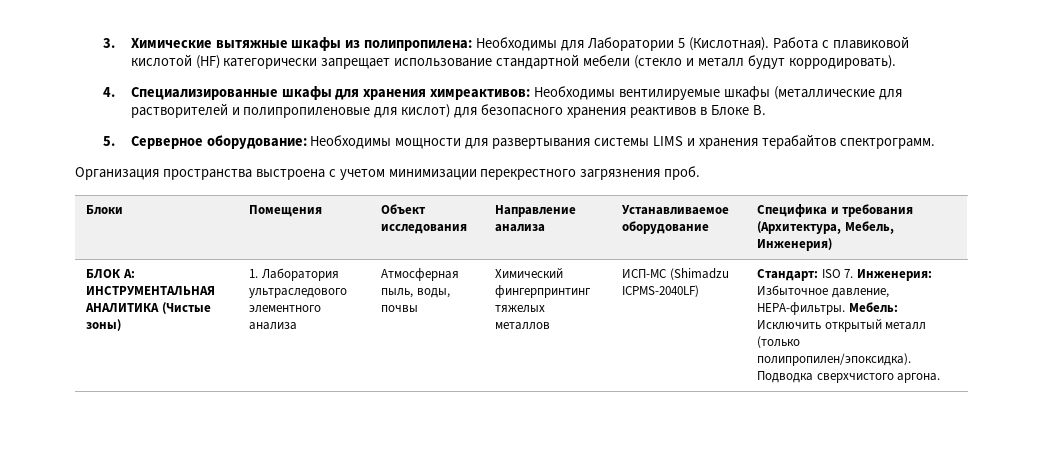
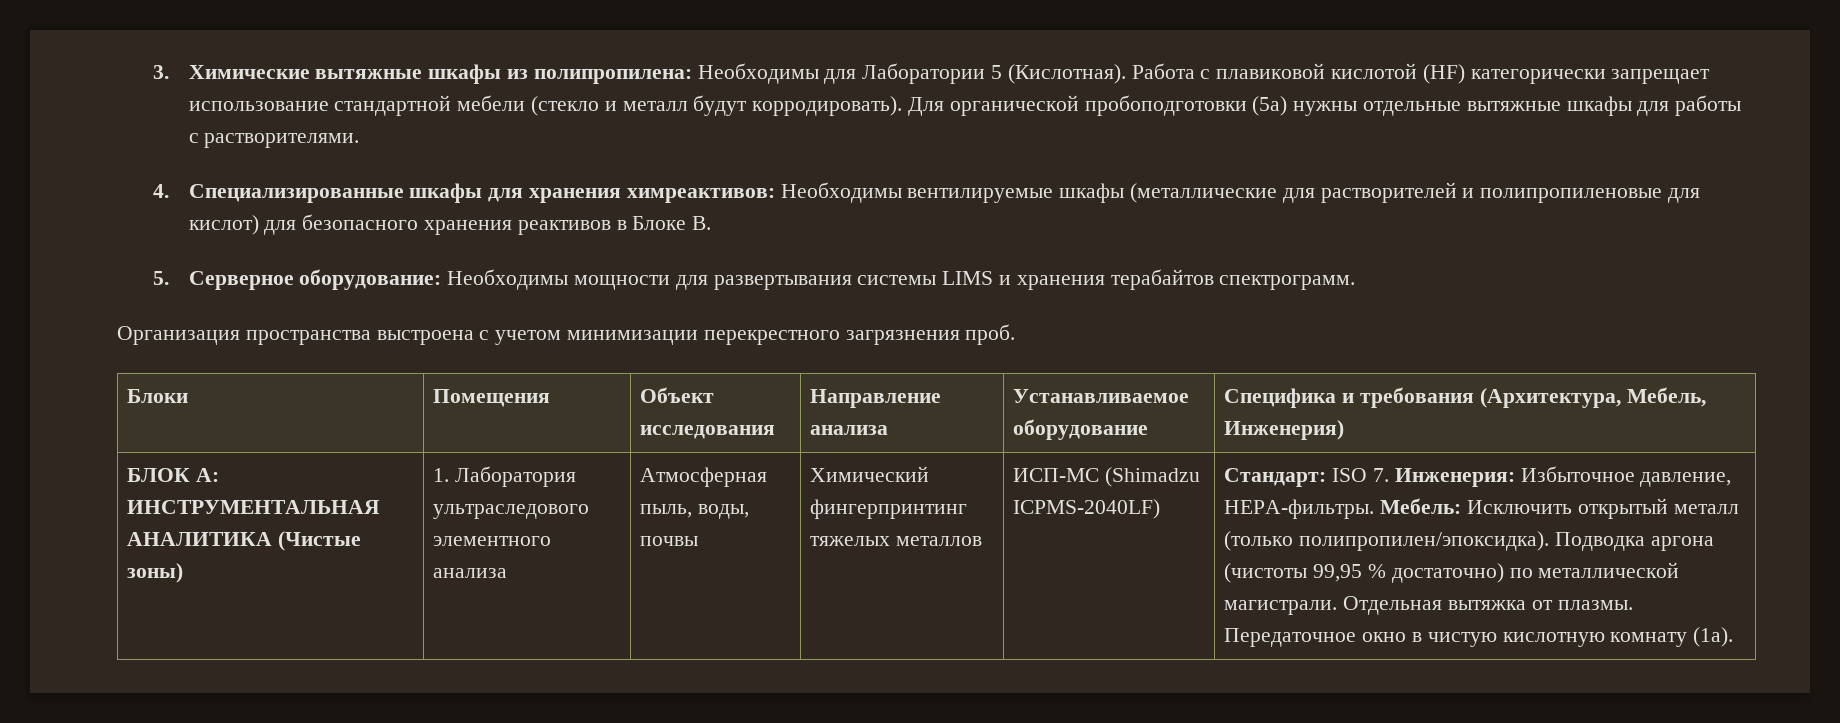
+ Для органической пробоподготовки (5а) нужны отдельные вытяжные шкафы для работы с растворителями.
- Подводка сверхчистого аргона.
+ Подводка аргона (чистоты 99,95 % достаточно) по металлической магистрали. Отдельная вытяжка от плазмы. Передаточное окно в чистую кислотную комнату (1а).

